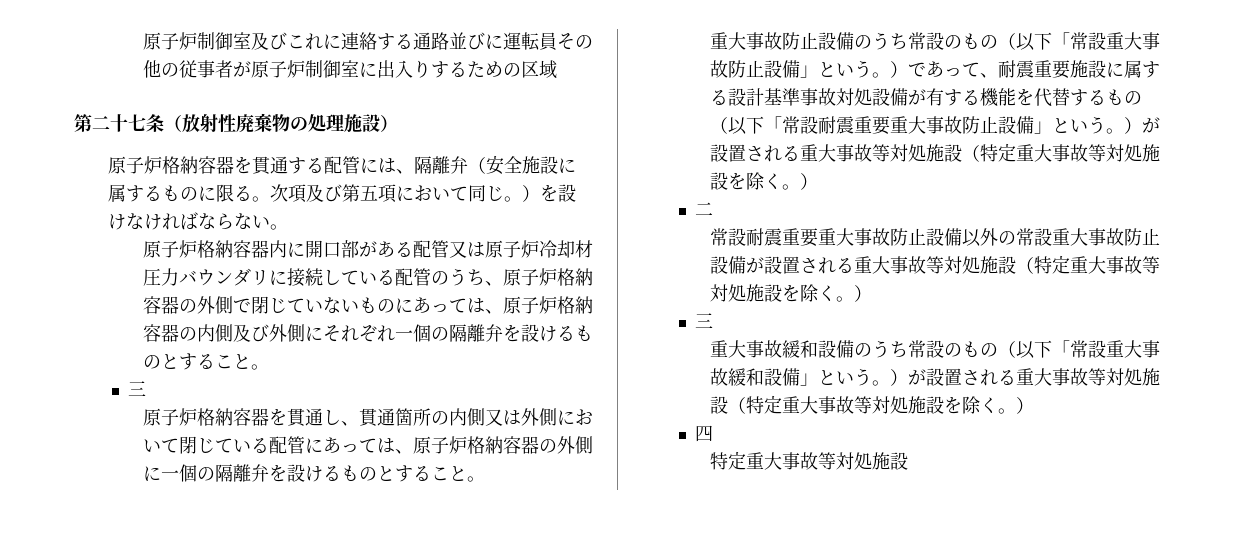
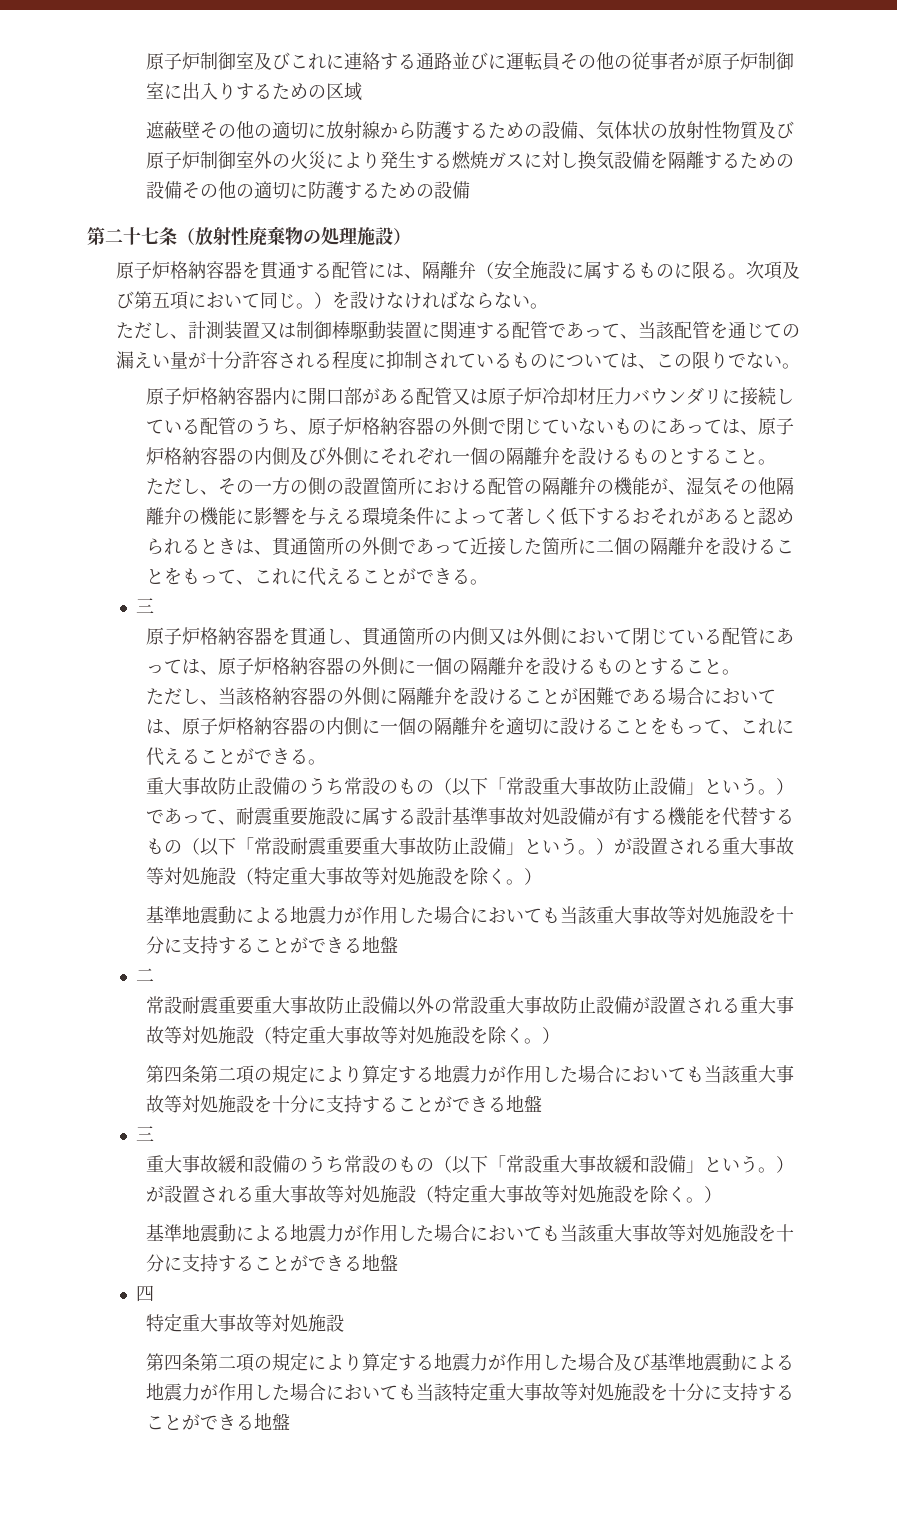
+ 遮蔽壁その他の適切に放射線から防護するための設備、気体状の放射性物質及び原子炉制御室外の火災により発生する燃焼ガスに対し換気設備を隔離するための設備その他の適切に防護するための設備
+ ただし、計測装置又は制御棒駆動装置に関連する配管であって、当該配管を通じての漏えい量が十分許容される程度に抑制されているものについては、この限りでない。
+ ただし、その一方の側の設置箇所における配管の隔離弁の機能が、湿気その他隔離弁の機能に影響を与える環境条件によって著しく低下するおそれがあると認められるときは、貫通箇所の外側であって近接した箇所に二個の隔離弁を設けることをもって、これに代えることができる。
+ ただし、当該格納容器の外側に隔離弁を設けることが困難である場合においては、原子炉格納容器の内側に一個の隔離弁を適切に設けることをもって、これに代えることができる。
  重大事故防止設備のうち常設のもの（以下「常設重大事故防止設備」という。）であって、耐震重要施設に属する設計基準事故対処設備が有する機能を代替するもの（以下「常設耐震重要重大事故防止設備」という。）が設置される重大事故等対処施設（特定重大事故等対処施設を除く。）
+ 基準地震動による地震力が作用した場合においても当該重大事故等対処施設を十分に支持することができる地盤
+ 第四条第二項の規定により算定する地震力が作用した場合においても当該重大事故等対処施設を十分に支持することができる地盤
  重大事故緩和設備のうち常設のもの（以下「常設重大事故緩和設備」という。）が設置される重大事故等対処施設（特定重大事故等対処施設を除く。）
+ 基準地震動による地震力が作用した場合においても当該重大事故等対処施設を十分に支持することができる地盤
+ 第四条第二項の規定により算定する地震力が作用した場合及び基準地震動による地震力が作用した場合においても当該特定重大事故等対処施設を十分に支持することができる地盤

